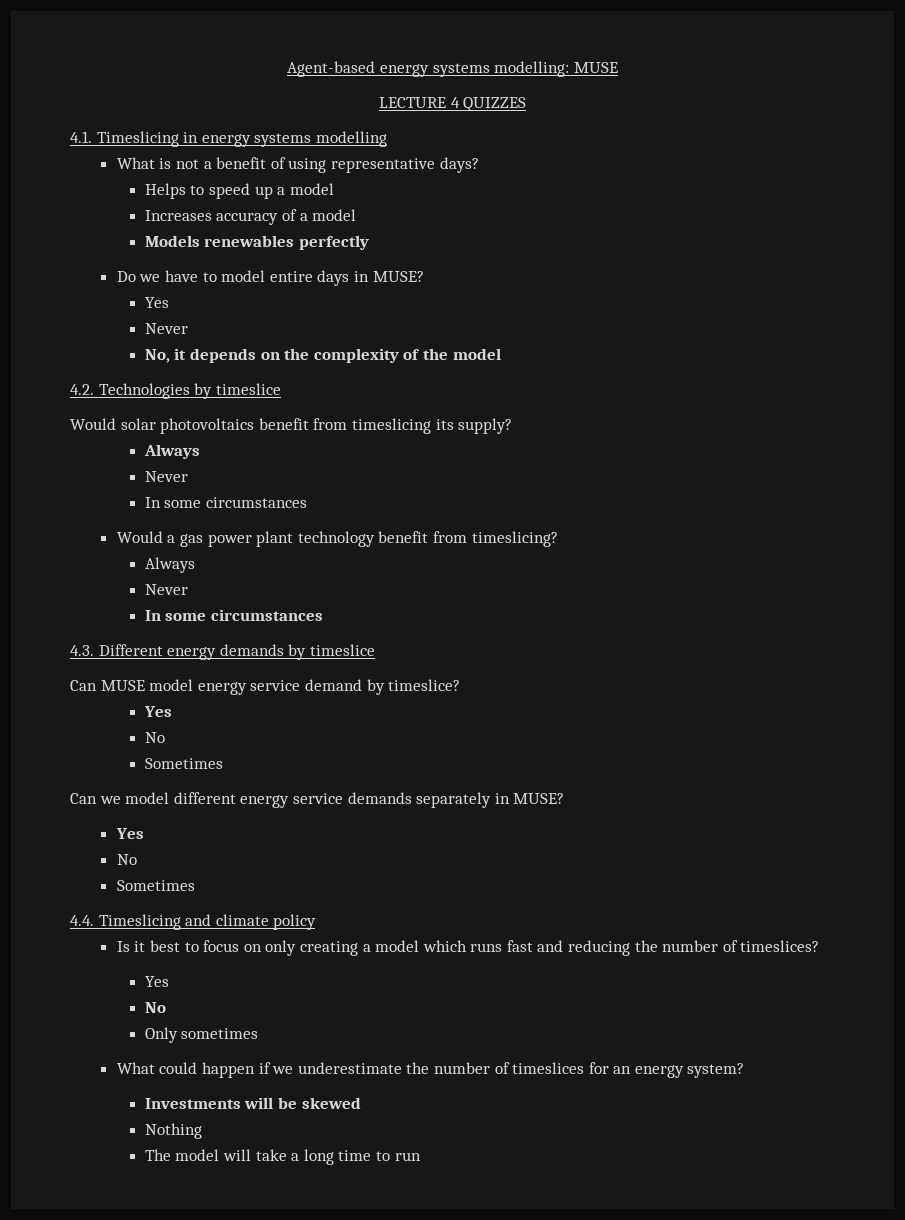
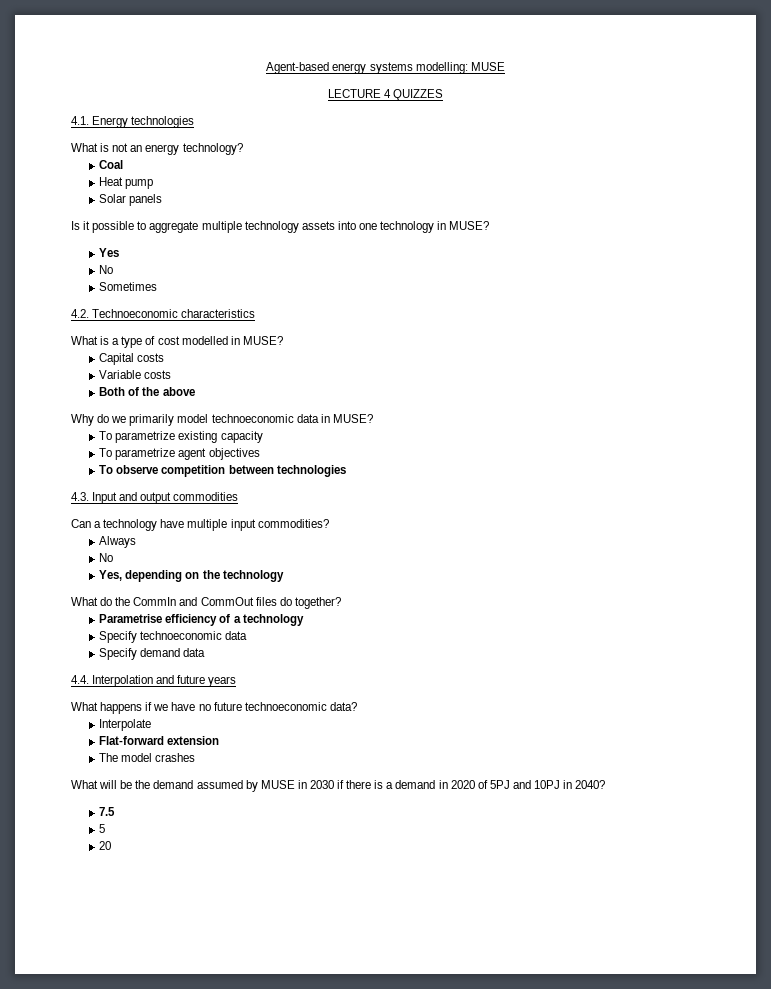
- 4.1. Timeslicing in energy systems modelling
- What is not a benefit of using representative days?
- Helps to speed up a model
- Increases accuracy of a model
- Models renewables perfectly
- Do we have to model entire days in MUSE?
- Yes
- Never
- No, it depends on the complexity of the model
- 4.2. Technologies by timeslice
- Would solar photovoltaics benefit from timeslicing its supply?
- Always
- Never
- In some circumstances
- Would a gas power plant technology benefit from timeslicing?
- Always
- Never
- In some circumstances
- 4.3. Different energy demands by timeslice
- Can MUSE model energy service demand by timeslice?
- Yes
- No
- Sometimes
- Can we model different energy service demands separately in MUSE?
+ 4.1. Energy technologies
+ What is not an energy technology?
+ Coal
+ Heat pump
+ Solar panels
+ Is it possible to aggregate multiple technology assets into one technology in MUSE?
- 4.4. Timeslicing and climate policy
- Is it best to focus on only creating a model which runs fast and reducing the number of timeslices?
- Yes
+ 4.2. Technoeconomic characteristics
+ What is a type of cost modelled in MUSE?
+ Capital costs
+ Variable costs
+ Both of the above
+ Why do we primarily model technoeconomic data in MUSE?
+ To parametrize existing capacity
+ To parametrize agent objectives
+ To observe competition between technologies
+ 4.3. Input and output commodities
+ Can a technology have multiple input commodities?
+ Always
  No
- Only sometimes
- What could happen if we underestimate the number of timeslices for an energy system?
- Investments will be skewed
- Nothing
- The model will take a long time to run
+ Yes, depending on the technology
+ What do the CommIn and CommOut files do together?
+ Parametrise efficiency of a technology
+ Specify technoeconomic data
+ Specify demand data
+ 4.4. Interpolation and future years
+ What happens if we have no future technoeconomic data?
+ Interpolate
+ Flat-forward extension
+ The model crashes
+ What will be the demand assumed by MUSE in 2030 if there is a demand in 2020 of 5PJ and 10PJ in 2040?
+ 7.5
+ 5
+ 20

